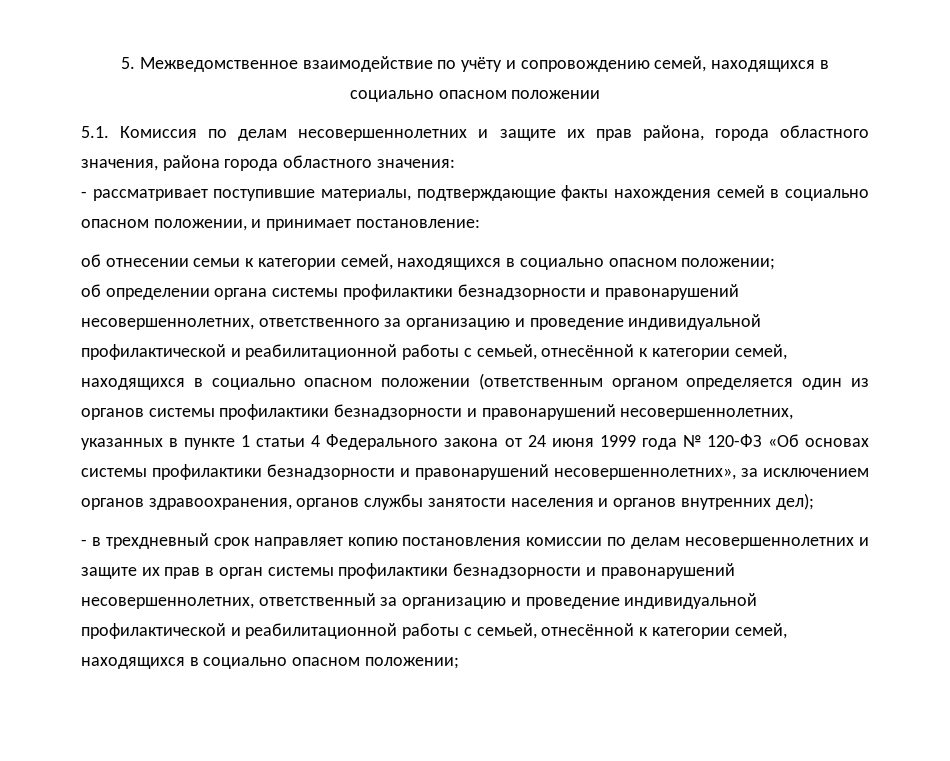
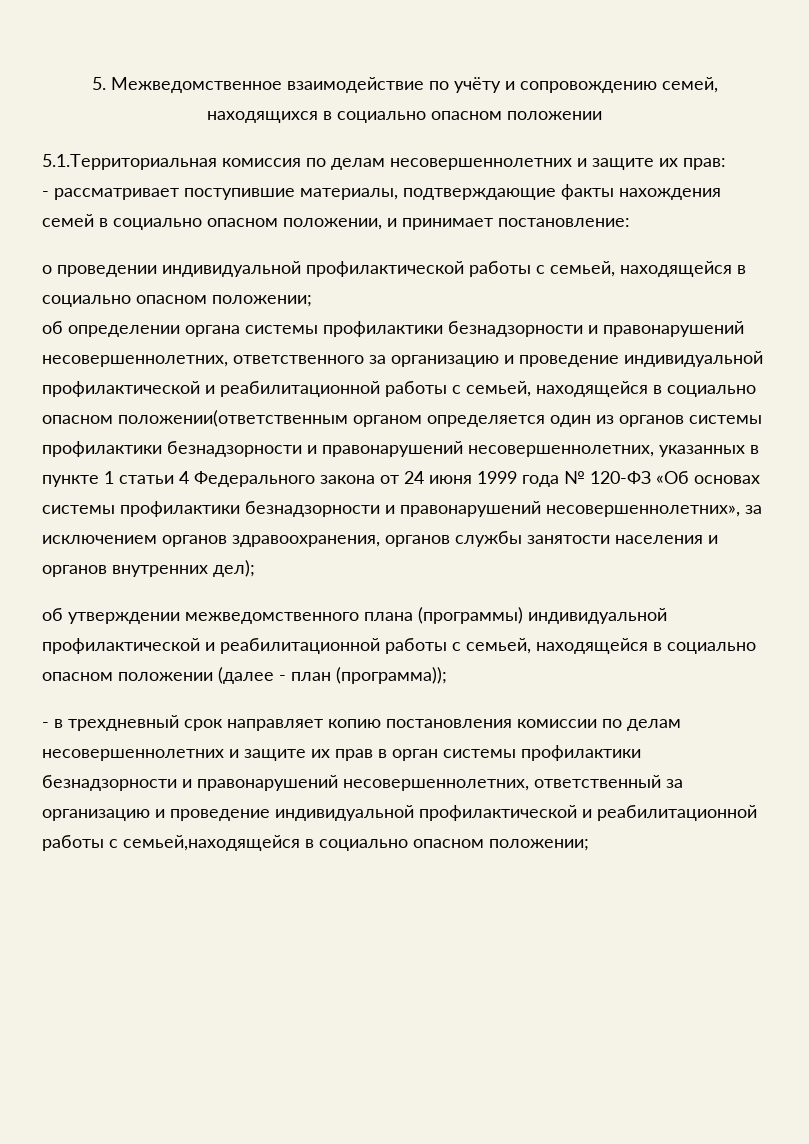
- 5.1. Комиссия по делам несовершеннолетних и защите их прав района, города областного значения, района города областного значения:
+ 5.1.Территориальная комиссия по делам несовершеннолетних и защите их прав:
- об отнесении семьи к категории семей, находящихся в социально опасном положении;
+ о проведении индивидуальной профилактической работы с семьей, находящейся в социально опасном положении;
- об определении органа системы профилактики безнадзорности и правонарушений несовершеннолетних, ответственного за организацию и проведение индивидуальной профилактической и реабилитационной работы с семьей, отнесённой к категории семей, находящихся в социально опасном положении (ответственным органом определяется один из органов системы профилактики безнадзорности и правонарушений несовершеннолетних, указанных в пункте 1 статьи 4 Федерального закона от 24 июня 1999 года № 120-ФЗ «Об основах системы профилактики безнадзорности и правонарушений несовершеннолетних», за исключением органов здравоохранения, органов службы занятости населения и органов внутренних дел);
+ об определении органа системы профилактики безнадзорности и правонарушений несовершеннолетних, ответственного за организацию и проведение индивидуальной профилактической и реабилитационной работы с семьей, находящейся в социально опасном положении(ответственным органом определяется один из органов системы профилактики безнадзорности и правонарушений несовершеннолетних, указанных в пункте 1 статьи 4 Федерального закона от 24 июня 1999 года № 120-ФЗ «Об основах системы профилактики безнадзорности и правонарушений несовершеннолетних», за исключением органов здравоохранения, органов службы занятости населения и органов внутренних дел);
+ об утверждении межведомственного плана (программы) индивидуальной профилактической и реабилитационной работы с семьей, находящейся в социально опасном положении (далее - план (программа));
- - в трехдневный срок направляет копию постановления комиссии по делам несовершеннолетних и защите их прав в орган системы профилактики безнадзорности и правонарушений несовершеннолетних, ответственный за организацию и проведение индивидуальной профилактической и реабилитационной работы с семьей, отнесённой к категории семей, находящихся в социально опасном положении;
+ - в трехдневный срок направляет копию постановления комиссии по делам несовершеннолетних и защите их прав в орган системы профилактики безнадзорности и правонарушений несовершеннолетних, ответственный за организацию и проведение индивидуальной профилактической и реабилитационной работы с семьей,находящейся в социально опасном положении;

